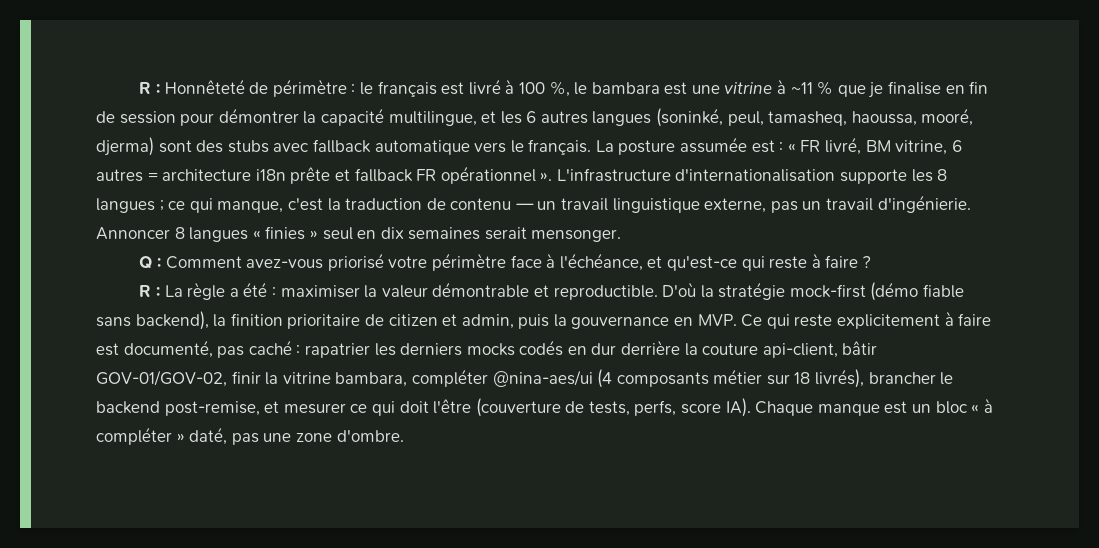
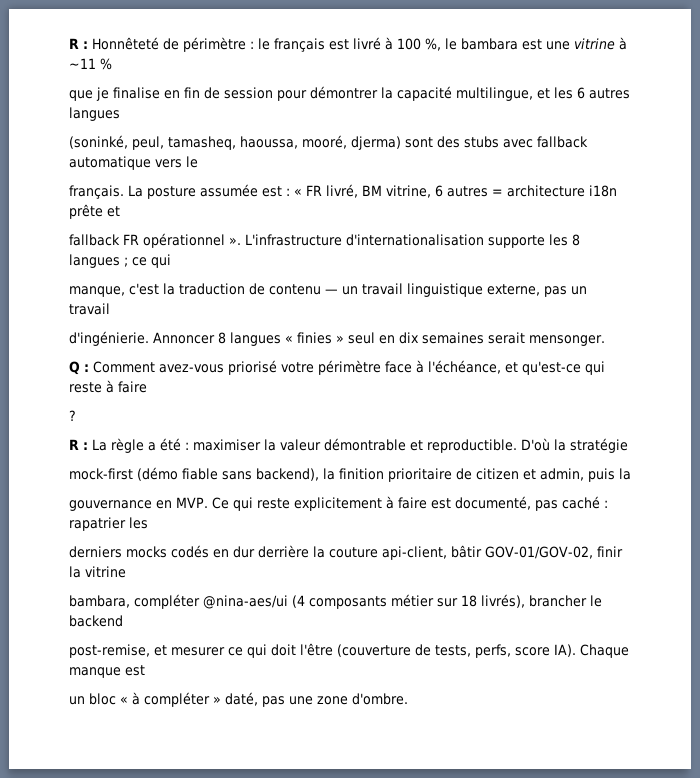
- R : Honnêteté de périmètre : le français est livré à 100 %, le bambara est une vitrine à ~11 % que je finalise en fin de session pour démontrer la capacité multilingue, et les 6 autres langues (soninké, peul, tamasheq, haoussa, mooré, djerma) sont des stubs avec fallback automatique vers le français.
+ R : Honnêteté de périmètre : le français est livré à 100 %, le bambara est une vitrine à ~11 %
+ que je finalise en fin de session pour démontrer la capacité multilingue, et les 6 autres langues
+ (soninké, peul, tamasheq, haoussa, mooré, djerma) sont des stubs avec fallback automatique vers le
+ français.
- La posture assumée est : « FR livré, BM vitrine, 6 autres = architecture i18n prête et fallback FR opérationnel ».
+ La posture assumée est : « FR livré, BM vitrine, 6 autres = architecture i18n prête et
+ fallback FR opérationnel ».
- L'infrastructure d'internationalisation supporte les 8 langues ; ce qui manque, c'est la traduction de contenu — un travail linguistique externe, pas un travail d'ingénierie.
+ L'infrastructure d'internationalisation supporte les 8 langues ; ce qui
+ manque, c'est la traduction de contenu — un travail linguistique externe, pas un travail
+ d'ingénierie.
- Q : Comment avez-vous priorisé votre périmètre face à l'échéance, et qu'est-ce qui reste à faire ?
+ Q : Comment avez-vous priorisé votre périmètre face à l'échéance, et qu'est-ce qui reste à faire
+ ?
- D'où la stratégie mock-first (démo fiable sans backend), la finition prioritaire de citizen et admin, puis la gouvernance en MVP. Ce qui reste explicitement à faire est documenté, pas caché :
+ D'où la stratégie
+ mock-first (démo fiable sans backend), la finition prioritaire de citizen et admin, puis la
+ gouvernance en MVP. Ce qui reste explicitement à faire est documenté, pas caché :
- rapatrier les derniers mocks codés en dur derrière la couture api-client, bâtir GOV-01/GOV-02, finir la vitrine bambara, compléter @nina-aes/ui (4 composants métier sur 18 livrés), brancher le backend post-remise, et mesurer ce qui doit l'être (couverture de tests, perfs, score IA). Chaque manque est un bloc « à compléter » daté, pas une zone d'ombre.
+ rapatrier les
+ derniers mocks codés en dur derrière la couture api-client, bâtir GOV-01/GOV-02, finir la vitrine
+ bambara, compléter @nina-aes/ui (4 composants métier sur 18 livrés), brancher le backend
+ post-remise, et mesurer ce qui doit l'être (couverture de tests, perfs, score IA). Chaque manque est
+ un bloc « à compléter » daté, pas une zone d'ombre.

